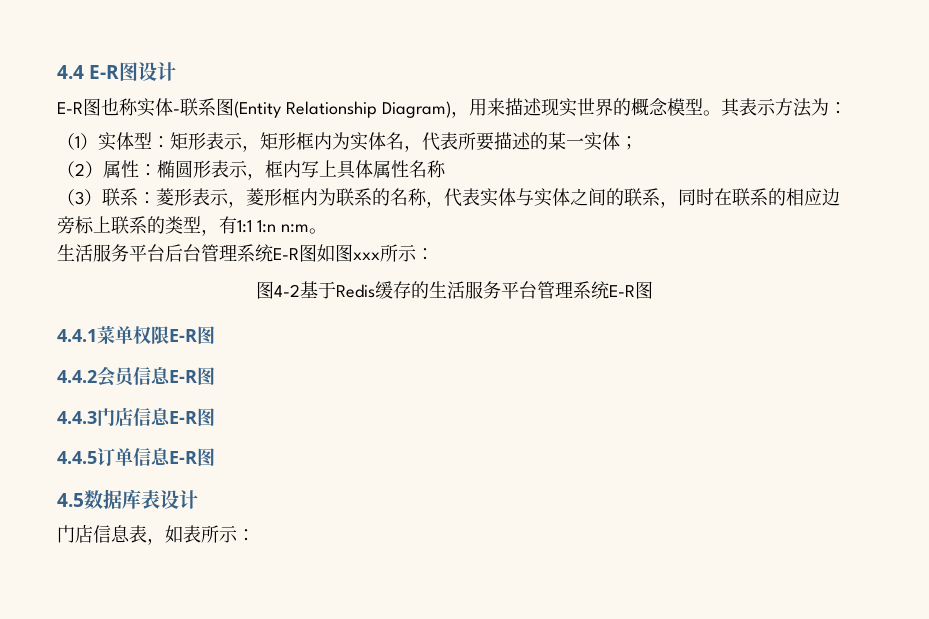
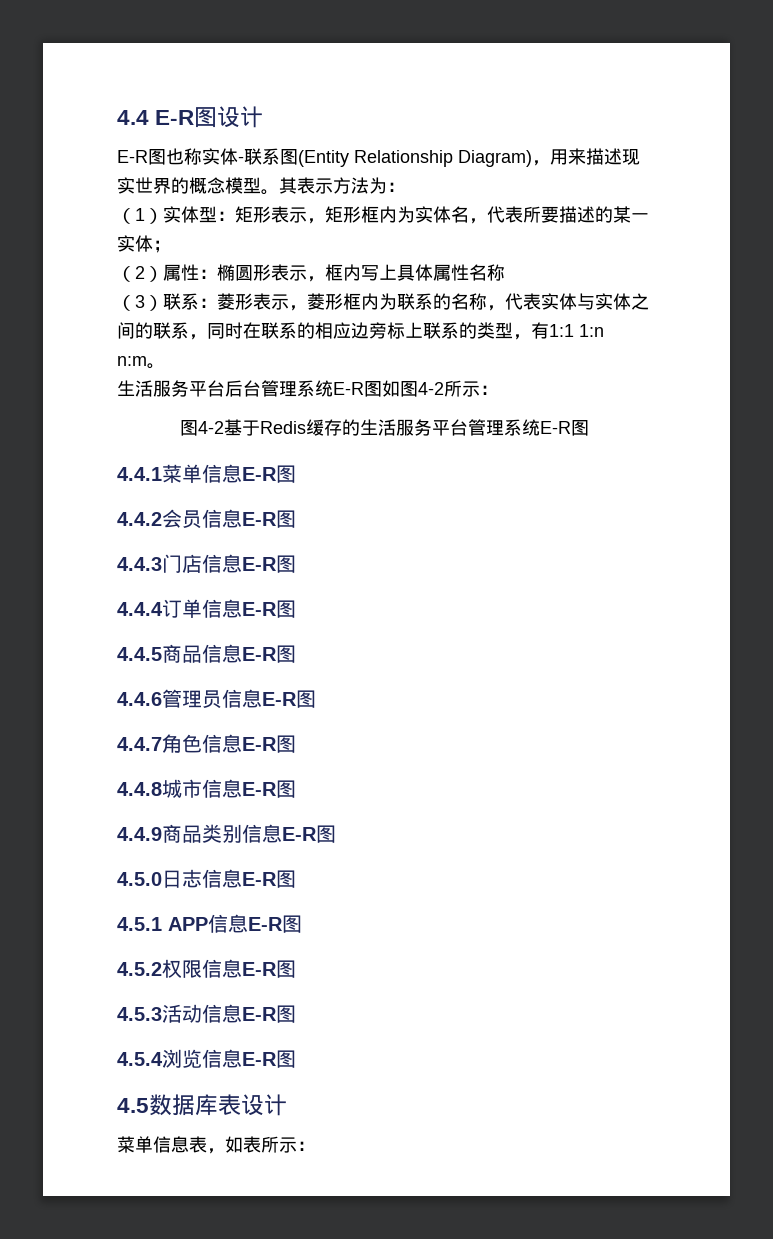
- 生活服务平台后台管理系统E-R图如图xxx所示：
+ 生活服务平台后台管理系统E-R图如图4-2所示：
- 4.4.1菜单权限E-R图
+ 4.4.1菜单信息E-R图
- 4.4.5订单信息E-R图
+ 4.4.4订单信息E-R图
+ 4.4.5商品信息E-R图
+ 4.4.6管理员信息E-R图
+ 4.4.7角色信息E-R图
+ 4.4.8城市信息E-R图
+ 4.4.9商品类别信息E-R图
+ 4.5.0日志信息E-R图
+ 4.5.1 APP信息E-R图
+ 4.5.2权限信息E-R图
+ 4.5.3活动信息E-R图
+ 4.5.4浏览信息E-R图
- 门店信息表，如表所示：
+ 菜单信息表，如表所示：

